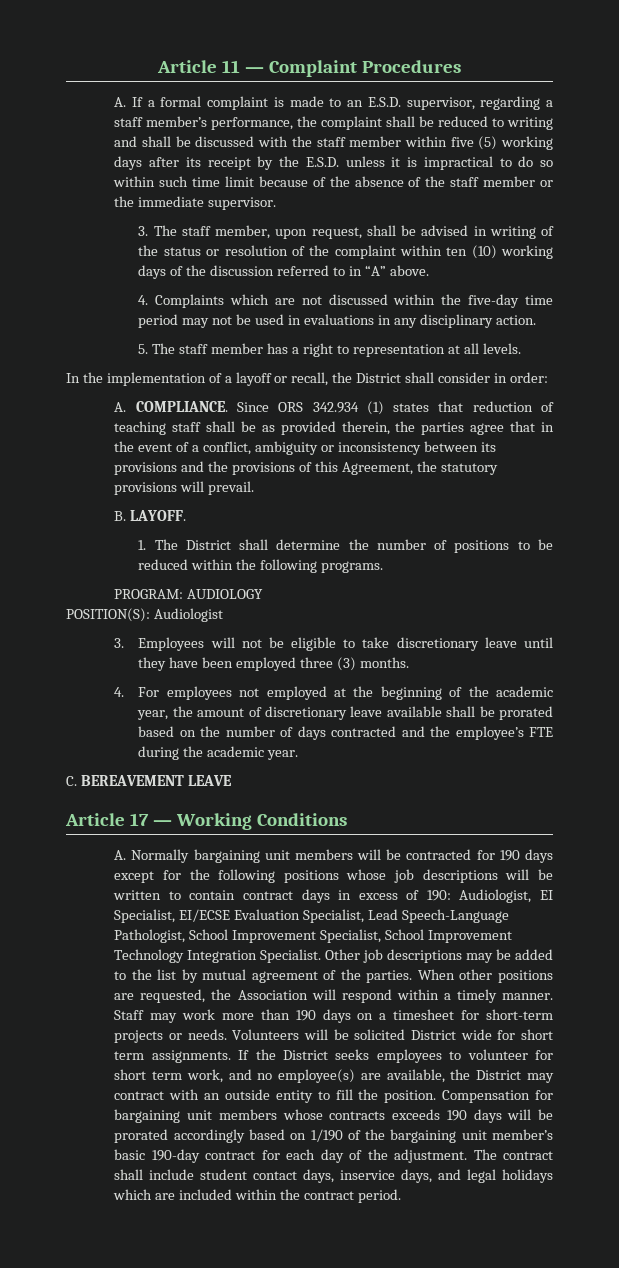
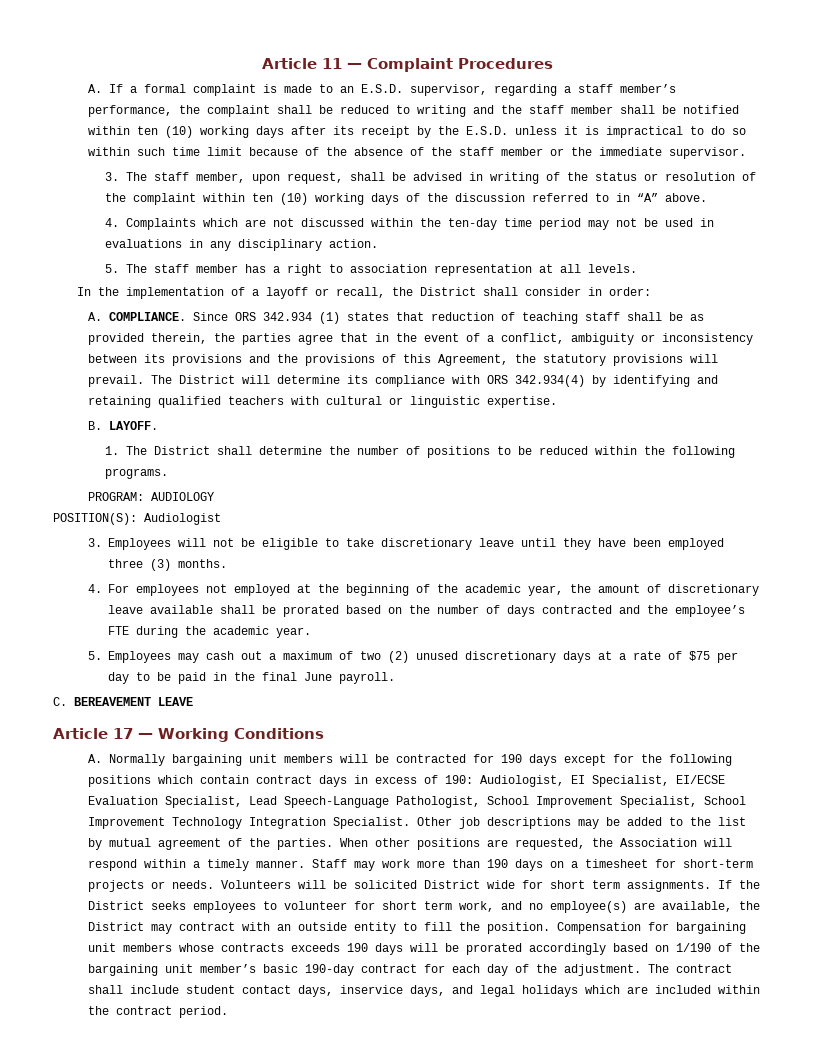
- A. If a formal complaint is made to an E.S.D. supervisor, regarding a staff member’s performance, the complaint shall be reduced to writing and shall be discussed with the staff member within five (5) working days after its receipt by the E.S.D. unless it is impractical to do so within such time limit because of the absence of the staff member or the immediate supervisor.
+ A. If a formal complaint is made to an E.S.D. supervisor, regarding a staff member’s performance, the complaint shall be reduced to writing and the staff member shall be notified within ten (10) working days after its receipt by the E.S.D. unless it is impractical to do so within such time limit because of the absence of the staff member or the immediate supervisor.
- 4. Complaints which are not discussed within the five-day time period may not be used in evaluations in any disciplinary action.
+ 4. Complaints which are not discussed within the ten-day time period may not be used in evaluations in any disciplinary action.
- 5. The staff member has a right to representation at all levels.
+ 5. The staff member has a right to association representation at all levels.
+ The District will determine its compliance with ORS 342.934(4) by identifying and retaining qualified teachers with cultural or linguistic expertise.
+ 5. Employees may cash out a maximum of two (2) unused discretionary days at a rate of $75 per day to be paid in the final June payroll.
- A. Normally bargaining unit members will be contracted for 190 days except for the following positions whose job descriptions will be written to contain contract days in excess of 190: Audiologist, EI Specialist, EI/ECSE Evaluation Specialist, Lead Speech-Language Pathologist, School Improvement Specialist, School Improvement Technology Integration Specialist.
+ A. Normally bargaining unit members will be contracted for 190 days except for the following positions which contain contract days in excess of 190: Audiologist, EI Specialist, EI/ECSE Evaluation Specialist, Lead Speech-Language Pathologist, School Improvement Specialist, School Improvement Technology Integration Specialist.

